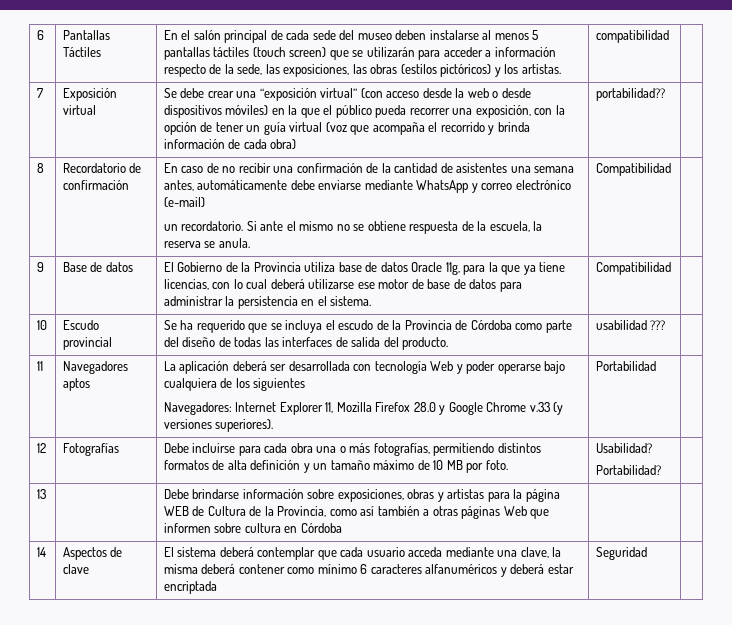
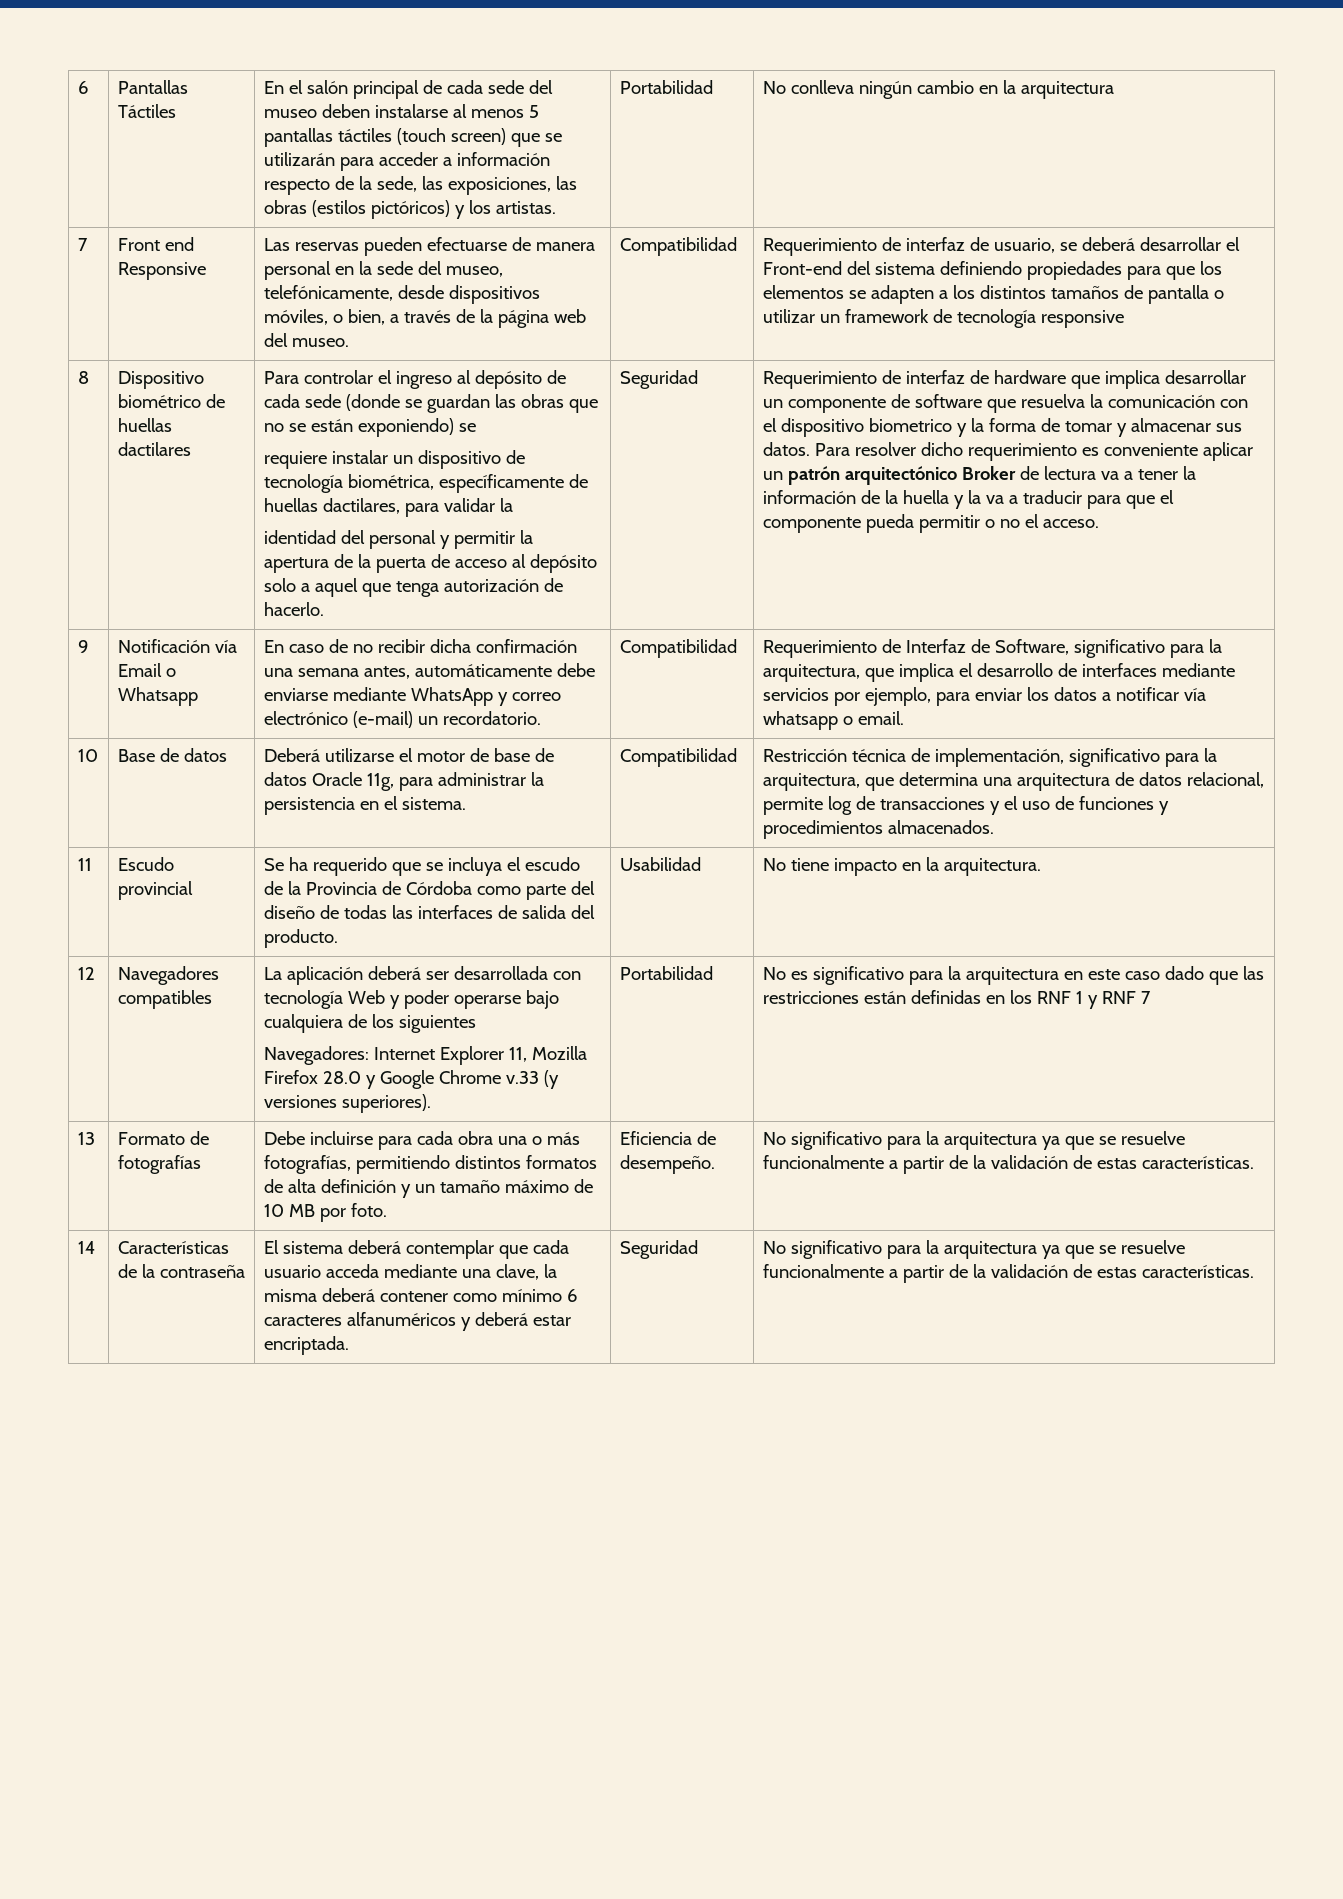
- compatibilidad |
- 7 | Exposición virtual | Se debe crear una “exposición virtual” (con acceso desde la web o desde dispositivos móviles) en la que el público pueda recorrer una exposición, con la opción de tener un guía virtual (voz que acompaña el recorrido y brinda información de cada obra) | portabilidad?? |
- 8 | Recordatorio de confirmación
+ Portabilidad | No conlleva ningún cambio en la arquitectura
+ 7 | Front end Responsive | Las reservas pueden efectuarse de manera personal en la sede del museo, telefónicamente, desde dispositivos móviles, o bien, a través de la página web del museo. | Compatibilidad | Requerimiento de interfaz de usuario, se deberá desarrollar el Front-end del sistema definiendo propiedades para que los elementos se adapten a los distintos tamaños de pantalla o utilizar un framework de tecnología responsive
+ 8 | Dispositivo biométrico de huellas dactilares | Para controlar el ingreso al depósito de cada sede (donde se guardan las obras que no se están exponiendo) se
+ requiere instalar un dispositivo de tecnología biométrica, específicamente de huellas dactilares, para validar la
+ identidad del personal y permitir la apertura de la puerta de acceso al depósito solo a aquel que tenga autorización de hacerlo. | Seguridad | Requerimiento de interfaz de hardware que implica desarrollar un componente de software que resuelva la comunicación con el dispositivo biometrico y la forma de tomar y almacenar sus datos. Para resolver dicho requerimiento es conveniente aplicar un patrón arquitectónico Broker de lectura va a tener la información de la huella y la va a traducir para que el componente pueda permitir o no el acceso.
+ 9 | Notificación vía Email o Whatsapp
- En caso de no recibir una confirmación de la cantidad de asistentes una semana antes, automáticamente debe enviarse mediante WhatsApp y correo electrónico (e-mail)
- un recordatorio. Si ante el mismo no se obtiene respuesta de la escuela, la reserva se anula. | Compatibilidad |
- 9 | Base de datos | El Gobierno de la Provincia utiliza base de datos Oracle 11g, para la que ya tiene licencias, con lo cual deberá utilizarse ese motor de base de datos para administrar la persistencia en el sistema. | Compatibilidad |
+ En caso de no recibir dicha confirmación una semana antes, automáticamente debe enviarse mediante WhatsApp y correo electrónico (e-mail) un recordatorio. | Compatibilidad | Requerimiento de Interfaz de Software, significativo para la arquitectura, que implica el desarrollo de interfaces mediante servicios por ejemplo, para enviar los datos a notificar vía whatsapp o email.
+ 10 | Base de datos | Deberá utilizarse el motor de base de datos Oracle 11g, para administrar la persistencia en el sistema. | Compatibilidad
- 10 | Escudo provincial | Se ha requerido que se incluya el escudo de la Provincia de Córdoba como parte del diseño de todas las interfaces de salida del producto. | usabilidad ??? |
- 11 | Navegadores aptos | La aplicación deberá ser desarrollada con tecnología Web y poder operarse bajo cualquiera de los siguientes
- Navegadores: Internet Explorer 11, Mozilla Firefox 28.0 y Google Chrome v.33 (y versiones superiores). | Portabilidad |
+ Restricción técnica de implementación, significativo para la arquitectura, que determina una arquitectura de datos relacional, permite log de transacciones y el uso de funciones y procedimientos almacenados.
+ 11 | Escudo provincial | Se ha requerido que se incluya el escudo de la Provincia de Córdoba como parte del diseño de todas las interfaces de salida del producto. | Usabilidad | No tiene impacto en la arquitectura.
+ 12 | Navegadores compatibles | La aplicación deberá ser desarrollada con tecnología Web y poder operarse bajo cualquiera de los siguientes
+ Navegadores: Internet Explorer 11, Mozilla Firefox 28.0 y Google Chrome v.33 (y versiones superiores). | Portabilidad
- 12 | Fotografías | Debe incluirse para cada obra una o más fotografías, permitiendo distintos formatos de alta definición y un tamaño máximo de 10 MB por foto. | Usabilidad?
- Portabilidad? |
- 13 | | Debe brindarse información sobre exposiciones, obras y artistas para la página WEB de Cultura de la Provincia, como así también a otras páginas Web que informen sobre cultura en Córdoba | |
- 14 | Aspectos de clave | El sistema deberá contemplar que cada usuario acceda mediante una clave, la misma deberá contener como mínimo 6 caracteres alfanuméricos y deberá estar encriptada | Seguridad |
+ No es significativo para la arquitectura en este caso dado que las restricciones están definidas en los RNF 1 y RNF 7
+ 13 | Formato de fotografías | Debe incluirse para cada obra una o más fotografías, permitiendo distintos formatos de alta definición y un tamaño máximo de 10 MB por foto. | Eficiencia de desempeño. | No significativo para la arquitectura ya que se resuelve funcionalmente a partir de la validación de estas características.
+ 14 | Características de la contraseña | El sistema deberá contemplar que cada usuario acceda mediante una clave, la misma deberá contener como mínimo 6 caracteres alfanuméricos y deberá estar encriptada. | Seguridad | No significativo para la arquitectura ya que se resuelve funcionalmente a partir de la validación de estas características.

